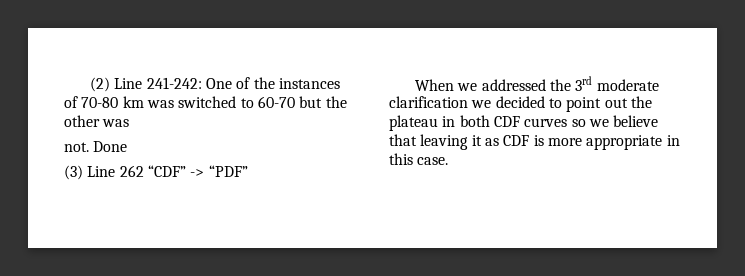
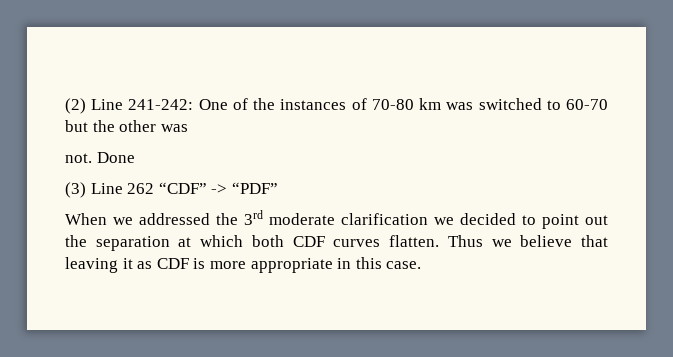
- When we addressed the 3rd moderate clarification we decided to point out the plateau in both CDF curves so we believe that leaving it as CDF is more appropriate in this case.
+ When we addressed the 3rd moderate clarification we decided to point out the separation at which both CDF curves flatten. Thus we believe that leaving it as CDF is more appropriate in this case.

